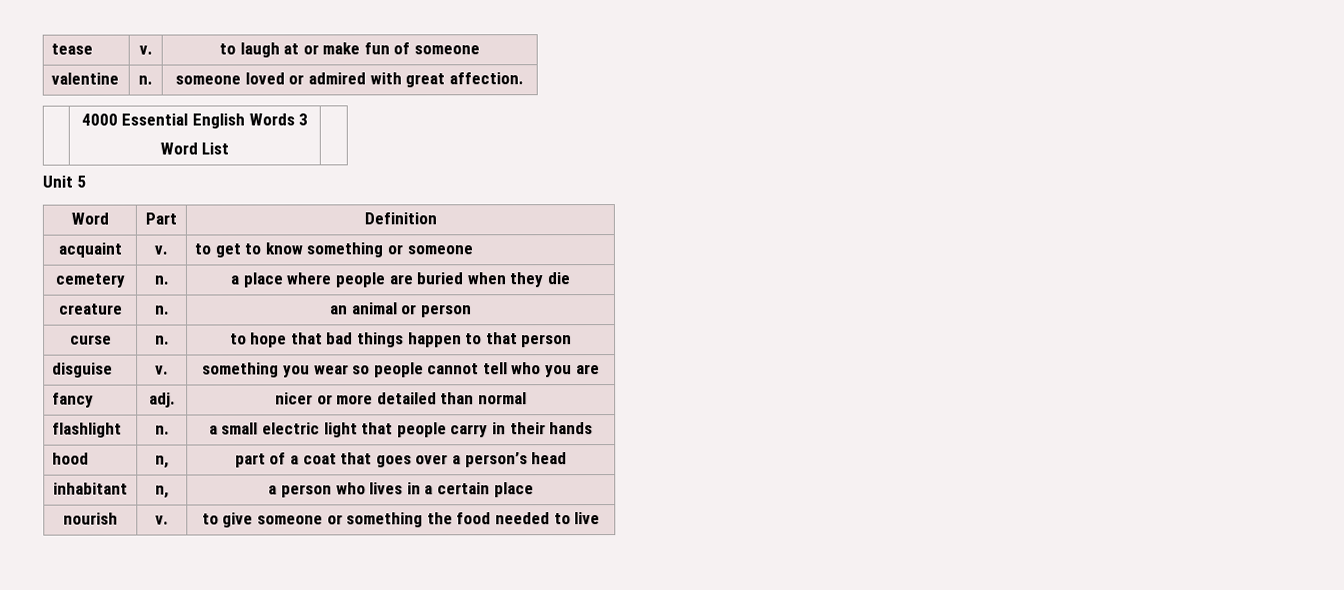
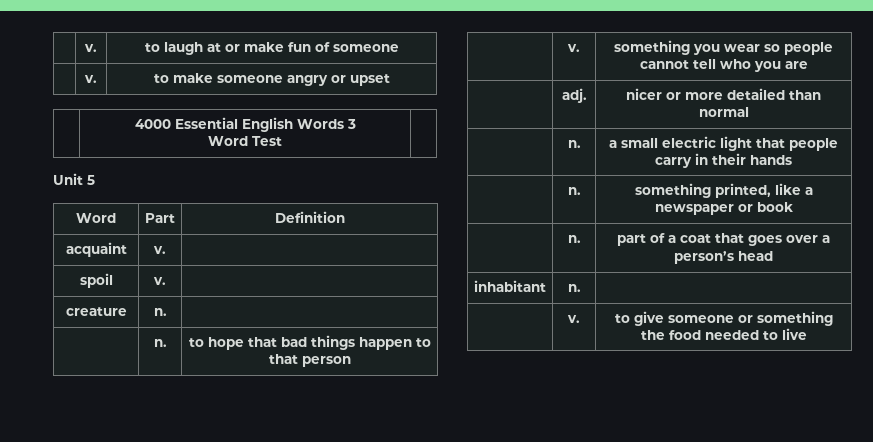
- tease | v. | to laugh at or make fun of someone
+ | v. | to laugh at or make fun of someone
- valentine | n. | someone loved or admired with great affection.
+ | v. | to make someone angry or upset
  | 4000 Essential English Words 3
- Word List |
+ Word Test |
- acquaint | v. | to get to know something or someone
- cemetery | n. | a place where people are buried when they die
- creature | n. | an animal or person
- curse | n. | to hope that bad things happen to that person
+ acquaint | v. |
+ spoil | v. |
+ creature | n. |
+ | n. | to hope that bad things happen to that person
- disguise | v. | something you wear so people cannot tell who you are
+ | v. | something you wear so people cannot tell who you are
- fancy | adj. | nicer or more detailed than normal
+ | adj. | nicer or more detailed than normal
- flashlight | n. | a small electric light that people carry in their hands
+ | n. | a small electric light that people carry in their hands
- hood | n, | part of a coat that goes over a person’s head
+ | n. | something printed, like a newspaper or book
+ | n. | part of a coat that goes over a person’s head
- inhabitant | n, | a person who lives in a certain place
- nourish | v. | to give someone or something the food needed to live
+ inhabitant | n. |
+ | v. | to give someone or something the food needed to live

